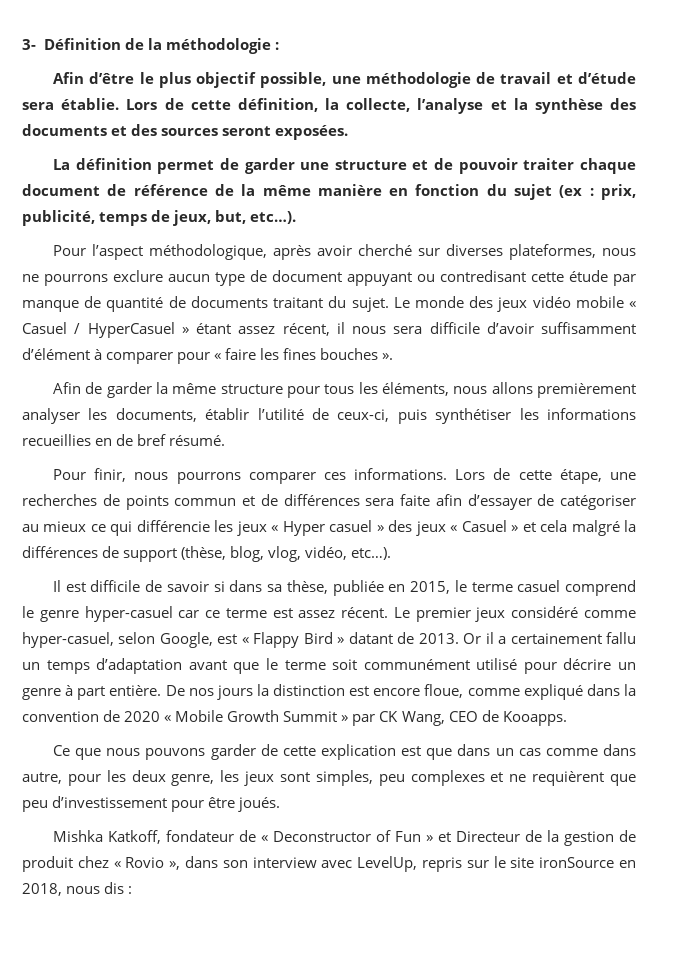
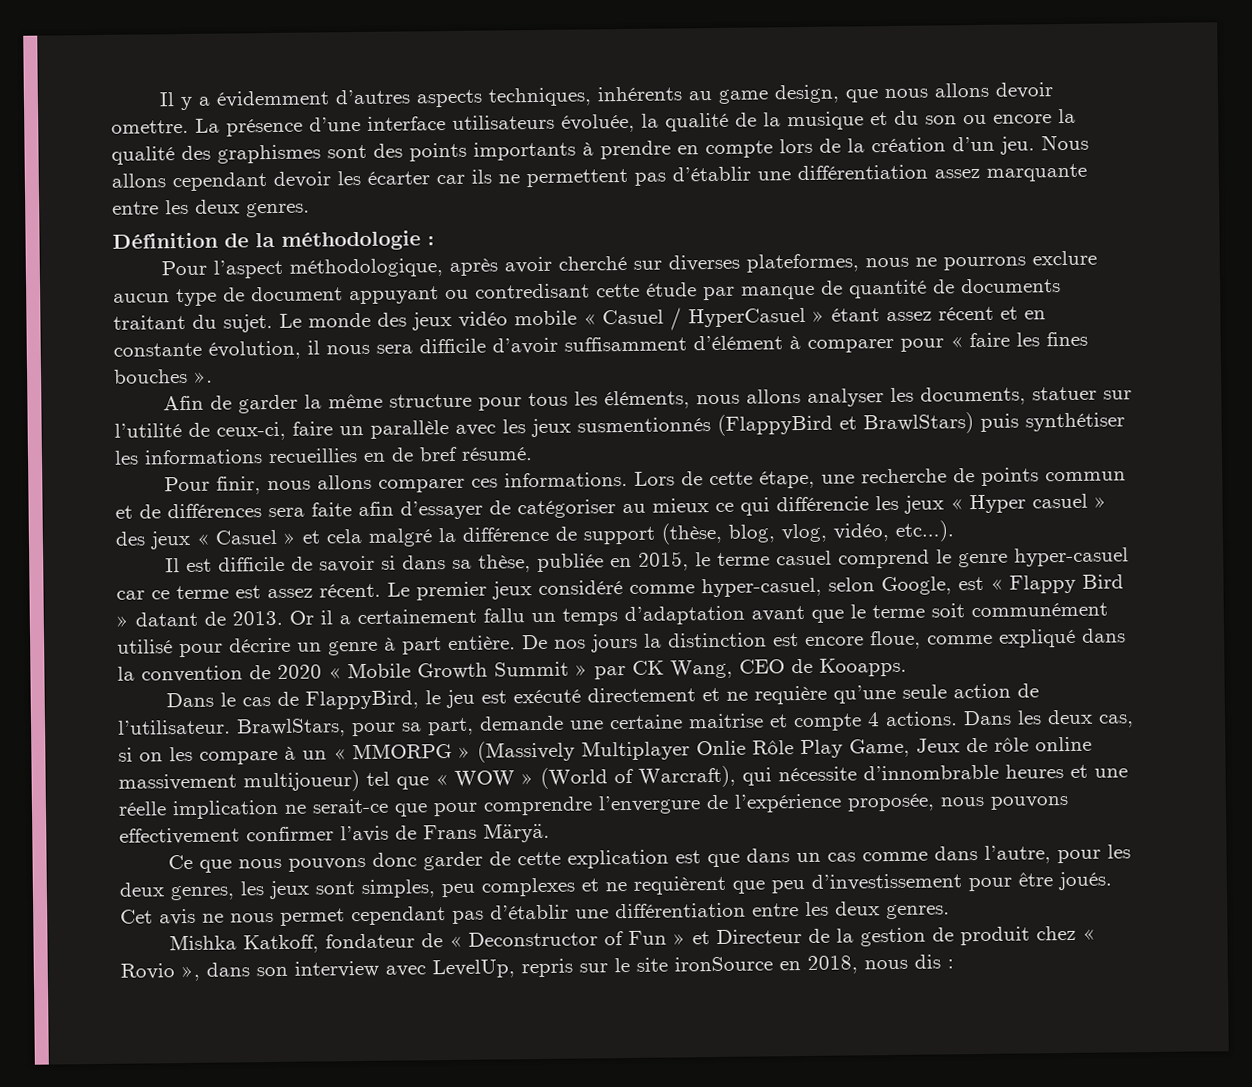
- 3- Définition de la méthodologie :
+ Il y a évidemment d’autres aspects techniques, inhérents au game design, que nous allons devoir omettre. La présence d’une interface utilisateurs évoluée, la qualité de la musique et du son ou encore la qualité des graphismes sont des points importants à prendre en compte lors de la création d’un jeu. Nous allons cependant devoir les écarter car ils ne permettent pas d’établir une différentiation assez marquante entre les deux genres.
+ Définition de la méthodologie :
- Afin d’être le plus objectif possible, une méthodologie de travail et d’étude sera établie. Lors de cette définition, la collecte, l’analyse et la synthèse des documents et des sources seront exposées.
- La définition permet de garder une structure et de pouvoir traiter chaque document de référence de la même manière en fonction du sujet (ex : prix, publicité, temps de jeux, but, etc…).
- Le monde des jeux vidéo mobile « Casuel / HyperCasuel » étant assez récent, il nous sera difficile d’avoir suffisamment d’élément à comparer pour « faire les fines bouches ».
+ Le monde des jeux vidéo mobile « Casuel / HyperCasuel » étant assez récent et en constante évolution, il nous sera difficile d’avoir suffisamment d’élément à comparer pour « faire les fines bouches ».
- Afin de garder la même structure pour tous les éléments, nous allons premièrement analyser les documents, établir l’utilité de ceux-ci, puis synthétiser les informations recueillies en de bref résumé.
+ Afin de garder la même structure pour tous les éléments, nous allons analyser les documents, statuer sur l’utilité de ceux-ci, faire un parallèle avec les jeux susmentionnés (FlappyBird et BrawlStars) puis synthétiser les informations recueillies en de bref résumé.
- Pour finir, nous pourrons comparer ces informations.
+ Pour finir, nous allons comparer ces informations.
- Lors de cette étape, une recherches de points commun et de différences sera faite afin d’essayer de catégoriser au mieux ce qui différencie les jeux « Hyper casuel » des jeux « Casuel » et cela malgré la différences de support (thèse, blog, vlog, vidéo, etc…).
+ Lors de cette étape, une recherche de points commun et de différences sera faite afin d’essayer de catégoriser au mieux ce qui différencie les jeux « Hyper casuel » des jeux « Casuel » et cela malgré la différence de support (thèse, blog, vlog, vidéo, etc…).
+ Dans le cas de FlappyBird, le jeu est exécuté directement et ne requière qu’une seule action de l’utilisateur. BrawlStars, pour sa part, demande une certaine maitrise et compte 4 actions. Dans les deux cas, si on les compare à un « MMORPG » (Massively Multiplayer Onlie Rôle Play Game, Jeux de rôle online massivement multijoueur) tel que « WOW » (World of Warcraft), qui nécessite d’innombrable heures et une réelle implication ne serait-ce que pour comprendre l’envergure de l’expérience proposée, nous pouvons effectivement confirmer l’avis de Frans Märyä.
- Ce que nous pouvons garder de cette explication est que dans un cas comme dans autre, pour les deux genre, les jeux sont simples, peu complexes et ne requièrent que peu d’investissement pour être joués.
+ Ce que nous pouvons donc garder de cette explication est que dans un cas comme dans l’autre, pour les deux genres, les jeux sont simples, peu complexes et ne requièrent que peu d’investissement pour être joués. Cet avis ne nous permet cependant pas d’établir une différentiation entre les deux genres.

